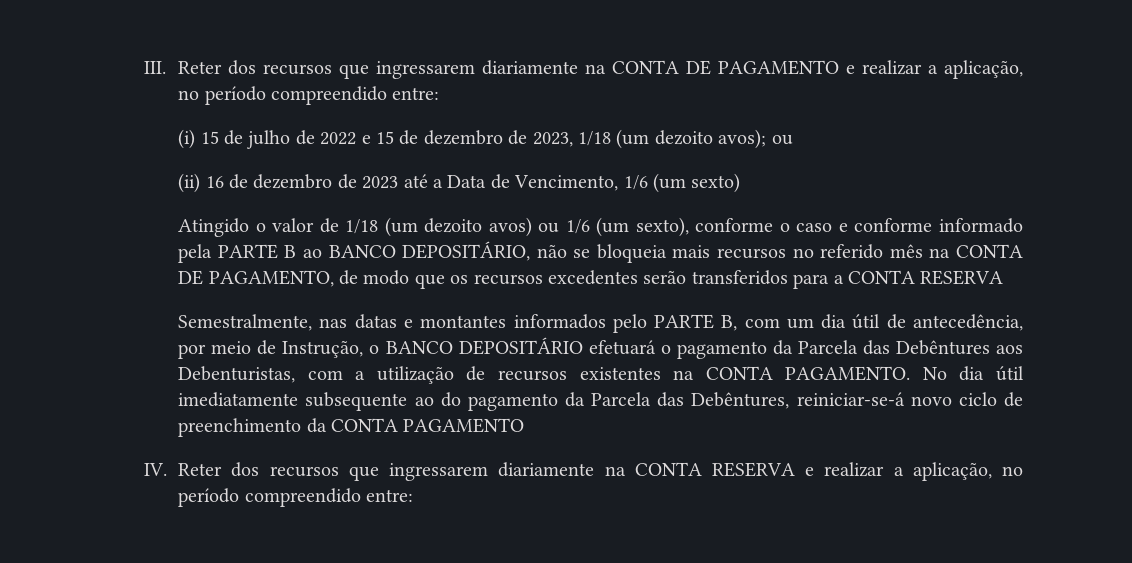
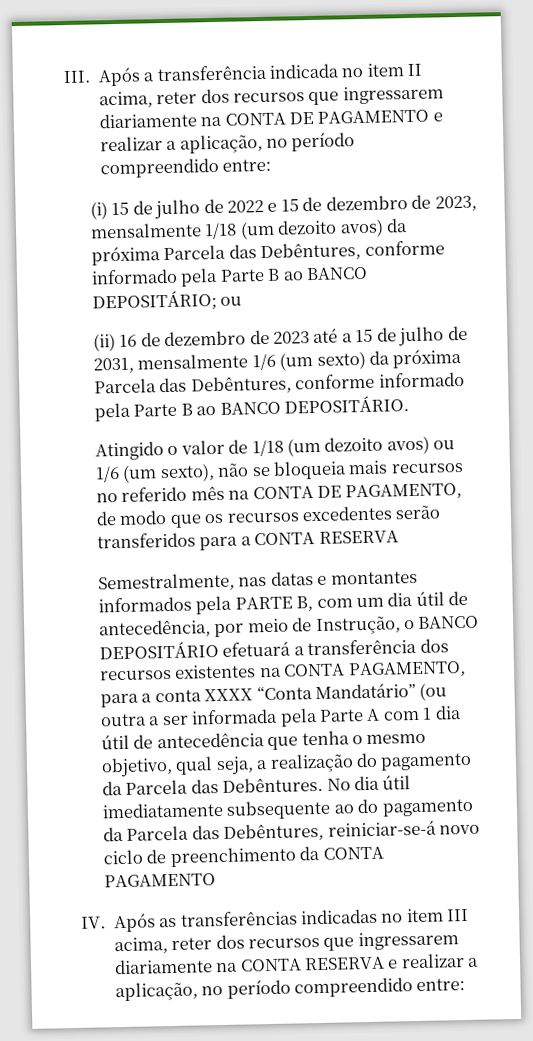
- III. Reter dos recursos que ingressarem diariamente na CONTA DE PAGAMENTO e realizar a aplicação, no período compreendido entre:
+ III. Após a transferência indicada no item II acima, reter dos recursos que ingressarem diariamente na CONTA DE PAGAMENTO e realizar a aplicação, no período compreendido entre:
- (i) 15 de julho de 2022 e 15 de dezembro de 2023, 1/18 (um dezoito avos); ou
+ (i) 15 de julho de 2022 e 15 de dezembro de 2023, mensalmente 1/18 (um dezoito avos) da próxima Parcela das Debêntures, conforme informado pela Parte B ao BANCO DEPOSITÁRIO; ou
- (ii) 16 de dezembro de 2023 até a Data de Vencimento, 1/6 (um sexto)
+ (ii) 16 de dezembro de 2023 até a 15 de julho de 2031, mensalmente 1/6 (um sexto) da próxima Parcela das Debêntures, conforme informado pela Parte B ao BANCO DEPOSITÁRIO.
- Atingido o valor de 1/18 (um dezoito avos) ou 1/6 (um sexto), conforme o caso e conforme informado pela PARTE B ao BANCO DEPOSITÁRIO, não se bloqueia mais recursos no referido mês na CONTA DE PAGAMENTO, de modo que os recursos excedentes serão transferidos para a CONTA RESERVA
+ Atingido o valor de 1/18 (um dezoito avos) ou 1/6 (um sexto), não se bloqueia mais recursos no referido mês na CONTA DE PAGAMENTO, de modo que os recursos excedentes serão transferidos para a CONTA RESERVA
- Semestralmente, nas datas e montantes informados pelo PARTE B, com um dia útil de antecedência, por meio de Instrução, o BANCO DEPOSITÁRIO efetuará o pagamento da Parcela das Debêntures aos Debenturistas, com a utilização de recursos existentes na CONTA PAGAMENTO.
+ Semestralmente, nas datas e montantes informados pela PARTE B, com um dia útil de antecedência, por meio de Instrução, o BANCO DEPOSITÁRIO efetuará a transferência dos recursos existentes na CONTA PAGAMENTO, para a conta XXXX “Conta Mandatário” (ou outra a ser informada pela Parte A com 1 dia útil de antecedência que tenha o mesmo objetivo, qual seja, a realização do pagamento da Parcela das Debêntures.
- IV. Reter dos recursos que ingressarem diariamente na CONTA RESERVA e realizar a aplicação, no período compreendido entre:
+ IV. Após as transferências indicadas no item III acima, reter dos recursos que ingressarem diariamente na CONTA RESERVA e realizar a aplicação, no período compreendido entre:

